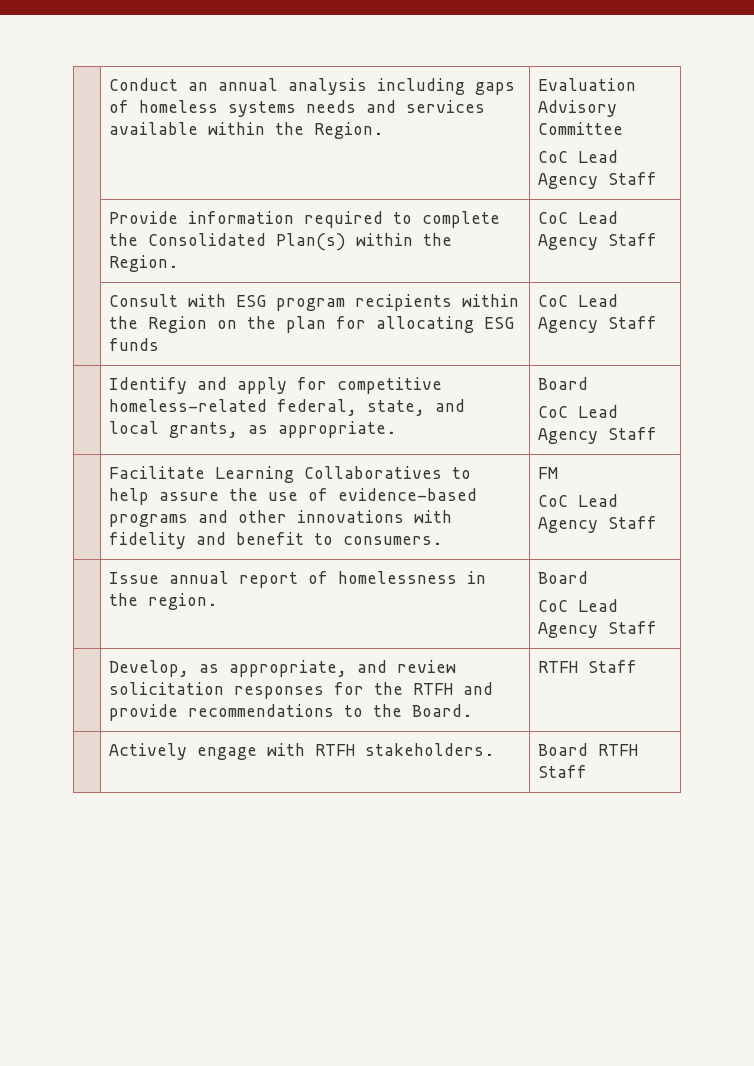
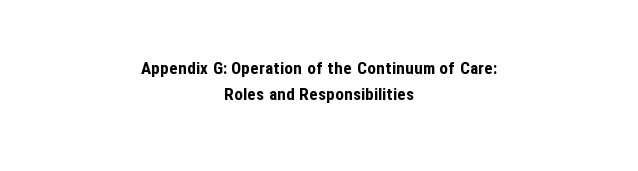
- | Conduct an annual analysis including gaps of homeless systems needs and services available within the Region. | Evaluation Advisory Committee
- CoC Lead Agency Staff
- | Provide information required to complete the Consolidated Plan(s) within the Region. | CoC Lead Agency Staff
- | Consult with ESG program recipients within the Region on the plan for allocating ESG funds | CoC Lead Agency Staff
- | Identify and apply for competitive homeless-related federal, state, and local grants, as appropriate. | Board
- CoC Lead Agency Staff
- | Facilitate Learning Collaboratives to help assure the use of evidence-based programs and other innovations with fidelity and benefit to consumers. | FM
- CoC Lead Agency Staff
- | Issue annual report of homelessness in the region. | Board
- CoC Lead Agency Staff
- | Develop, as appropriate, and review solicitation responses for the RTFH and provide recommendations to the Board. | RTFH Staff
- | Actively engage with RTFH stakeholders. | Board RTFH Staff
+ Appendix G: Operation of the Continuum of Care:
+ Roles and Responsibilities

